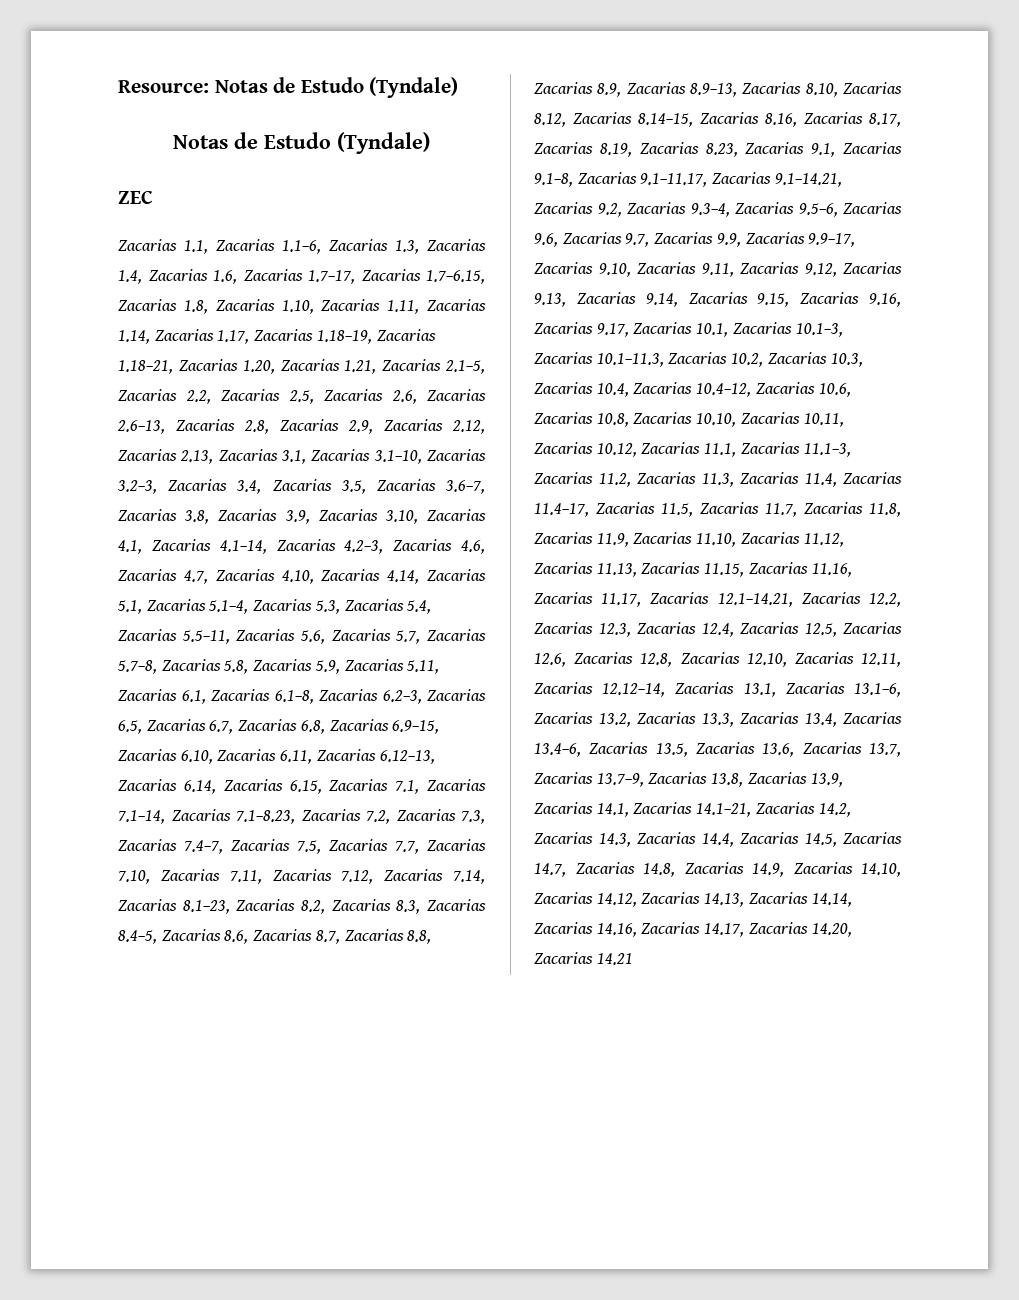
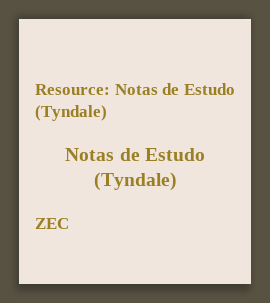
- Zacarias 1.1, Zacarias 1.1–6, Zacarias 1.3, Zacarias 1.4, Zacarias 1.6, Zacarias 1.7–17, Zacarias 1.7–6.15, Zacarias 1.8, Zacarias 1.10, Zacarias 1.11, Zacarias 1.14, Zacarias 1.17, Zacarias 1.18–19, Zacarias 1.18–21, Zacarias 1.20, Zacarias 1.21, Zacarias 2.1–5, Zacarias 2.2, Zacarias 2.5, Zacarias 2.6, Zacarias 2.6–13, Zacarias 2.8, Zacarias 2.9, Zacarias 2.12, Zacarias 2.13, Zacarias 3.1, Zacarias 3.1–10, Zacarias 3.2–3, Zacarias 3.4, Zacarias 3.5, Zacarias 3.6–7, Zacarias 3.8, Zacarias 3.9, Zacarias 3.10, Zacarias 4.1, Zacarias 4.1–14, Zacarias 4.2–3, Zacarias 4.6, Zacarias 4.7, Zacarias 4.10, Zacarias 4.14, Zacarias 5.1, Zacarias 5.1–4, Zacarias 5.3, Zacarias 5.4, Zacarias 5.5–11, Zacarias 5.6, Zacarias 5.7, Zacarias 5.7–8, Zacarias 5.8, Zacarias 5.9, Zacarias 5.11, Zacarias 6.1, Zacarias 6.1–8, Zacarias 6.2–3, Zacarias 6.5, Zacarias 6.7, Zacarias 6.8, Zacarias 6.9–15, Zacarias 6.10, Zacarias 6.11, Zacarias 6.12–13, Zacarias 6.14, Zacarias 6.15, Zacarias 7.1, Zacarias 7.1–14, Zacarias 7.1–8.23, Zacarias 7.2, Zacarias 7.3, Zacarias 7.4–7, Zacarias 7.5, Zacarias 7.7, Zacarias 7.10, Zacarias 7.11, Zacarias 7.12, Zacarias 7.14, Zacarias 8.1–23, Zacarias 8.2, Zacarias 8.3, Zacarias 8.4–5, Zacarias 8.6, Zacarias 8.7, Zacarias 8.8, Zacarias 8.9, Zacarias 8.9–13, Zacarias 8.10, Zacarias 8.12, Zacarias 8.14–15, Zacarias 8.16, Zacarias 8.17, Zacarias 8.19, Zacarias 8.23, Zacarias 9.1, Zacarias 9.1–8, Zacarias 9.1–11.17, Zacarias 9.1–14.21, Zacarias 9.2, Zacarias 9.3–4, Zacarias 9.5–6, Zacarias 9.6, Zacarias 9.7, Zacarias 9.9, Zacarias 9.9–17, Zacarias 9.10, Zacarias 9.11, Zacarias 9.12, Zacarias 9.13, Zacarias 9.14, Zacarias 9.15, Zacarias 9.16, Zacarias 9.17, Zacarias 10.1, Zacarias 10.1–3, Zacarias 10.1–11.3, Zacarias 10.2, Zacarias 10.3, Zacarias 10.4, Zacarias 10.4–12, Zacarias 10.6, Zacarias 10.8, Zacarias 10.10, Zacarias 10.11, Zacarias 10.12, Zacarias 11.1, Zacarias 11.1–3, Zacarias 11.2, Zacarias 11.3, Zacarias 11.4, Zacarias 11.4–17, Zacarias 11.5, Zacarias 11.7, Zacarias 11.8, Zacarias 11.9, Zacarias 11.10, Zacarias 11.12, Zacarias 11.13, Zacarias 11.15, Zacarias 11.16, Zacarias 11.17, Zacarias 12.1–14.21, Zacarias 12.2, Zacarias 12.3, Zacarias 12.4, Zacarias 12.5, Zacarias 12.6, Zacarias 12.8, Zacarias 12.10, Zacarias 12.11, Zacarias 12.12–14, Zacarias 13.1, Zacarias 13.1–6, Zacarias 13.2, Zacarias 13.3, Zacarias 13.4, Zacarias 13.4–6, Zacarias 13.5, Zacarias 13.6, Zacarias 13.7, Zacarias 13.7–9, Zacarias 13.8, Zacarias 13.9, Zacarias 14.1, Zacarias 14.1–21, Zacarias 14.2, Zacarias 14.3, Zacarias 14.4, Zacarias 14.5, Zacarias 14.7, Zacarias 14.8, Zacarias 14.9, Zacarias 14.10, Zacarias 14.12, Zacarias 14.13, Zacarias 14.14, Zacarias 14.16, Zacarias 14.17, Zacarias 14.20, Zacarias 14.21

